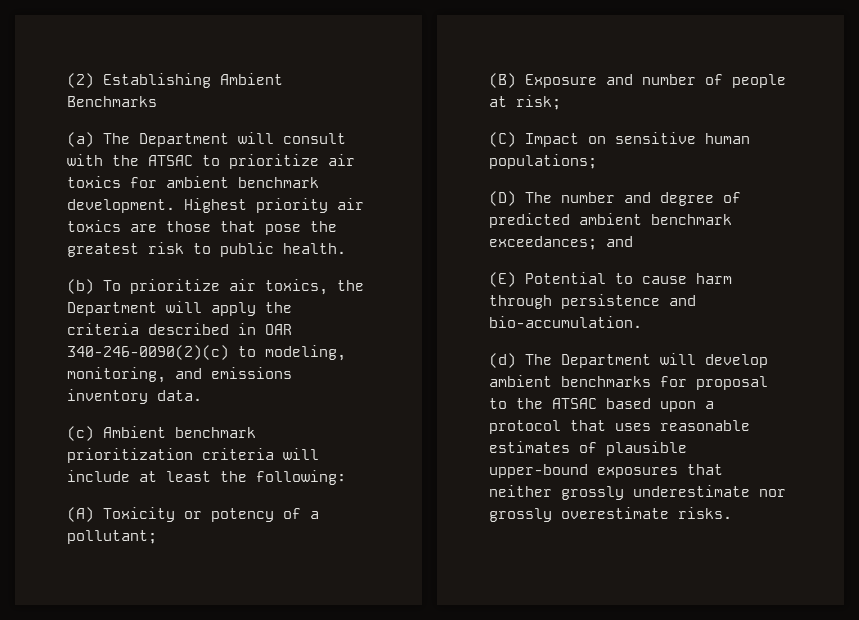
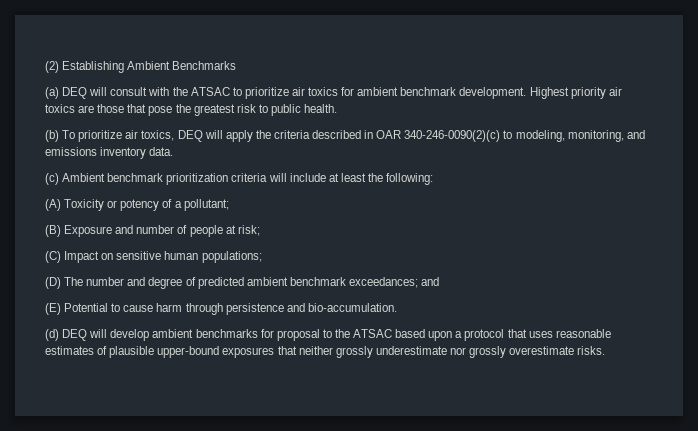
- (a) The Department will consult with the ATSAC to prioritize air toxics for ambient benchmark development.
+ (a) DEQ will consult with the ATSAC to prioritize air toxics for ambient benchmark development.
- (b) To prioritize air toxics, the Department will apply the criteria described in OAR 340-246-0090(2)(c) to modeling, monitoring, and emissions inventory data.
+ (b) To prioritize air toxics, DEQ will apply the criteria described in OAR 340-246-0090(2)(c) to modeling, monitoring, and emissions inventory data.
- (d) The Department will develop ambient benchmarks for proposal to the ATSAC based upon a protocol that uses reasonable estimates of plausible upper-bound exposures that neither grossly underestimate nor grossly overestimate risks.
+ (d) DEQ will develop ambient benchmarks for proposal to the ATSAC based upon a protocol that uses reasonable estimates of plausible upper-bound exposures that neither grossly underestimate nor grossly overestimate risks.

